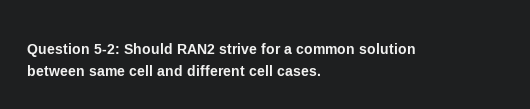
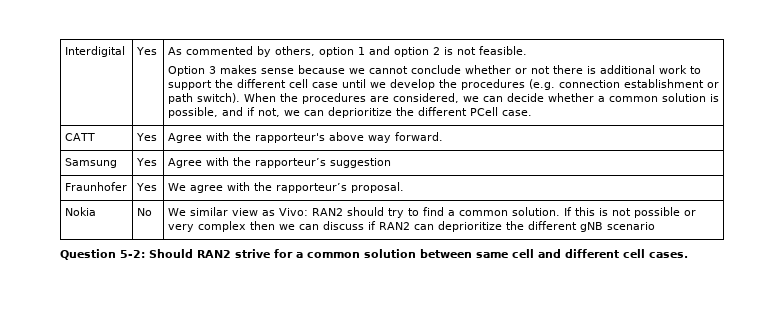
+ Interdigital | Yes | As commented by others, option 1 and option 2 is not feasible.
+ Option 3 makes sense because we cannot conclude whether or not there is additional work to support the different cell case until we develop the procedures (e.g. connection establishment or path switch). When the procedures are considered, we can decide whether a common solution is possible, and if not, we can deprioritize the different PCell case.
+ CATT | Yes | Agree with the rapporteur's above way forward.
+ Samsung | Yes | Agree with the rapporteur’s suggestion
+ Fraunhofer | Yes | We agree with the rapporteur’s proposal.
+ Nokia | No | We similar view as Vivo: RAN2 should try to find a common solution. If this is not possible or very complex then we can discuss if RAN2 can deprioritize the different gNB scenario

